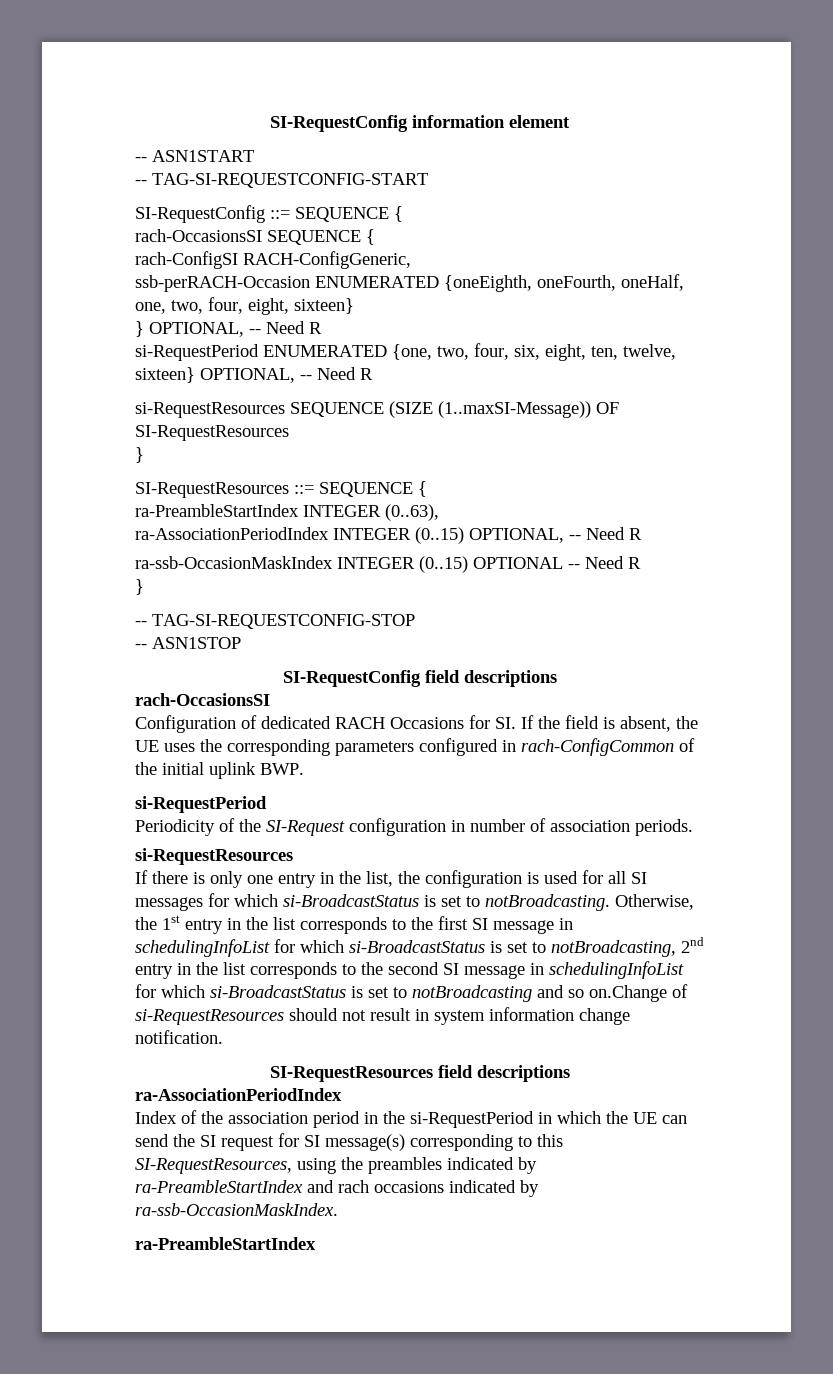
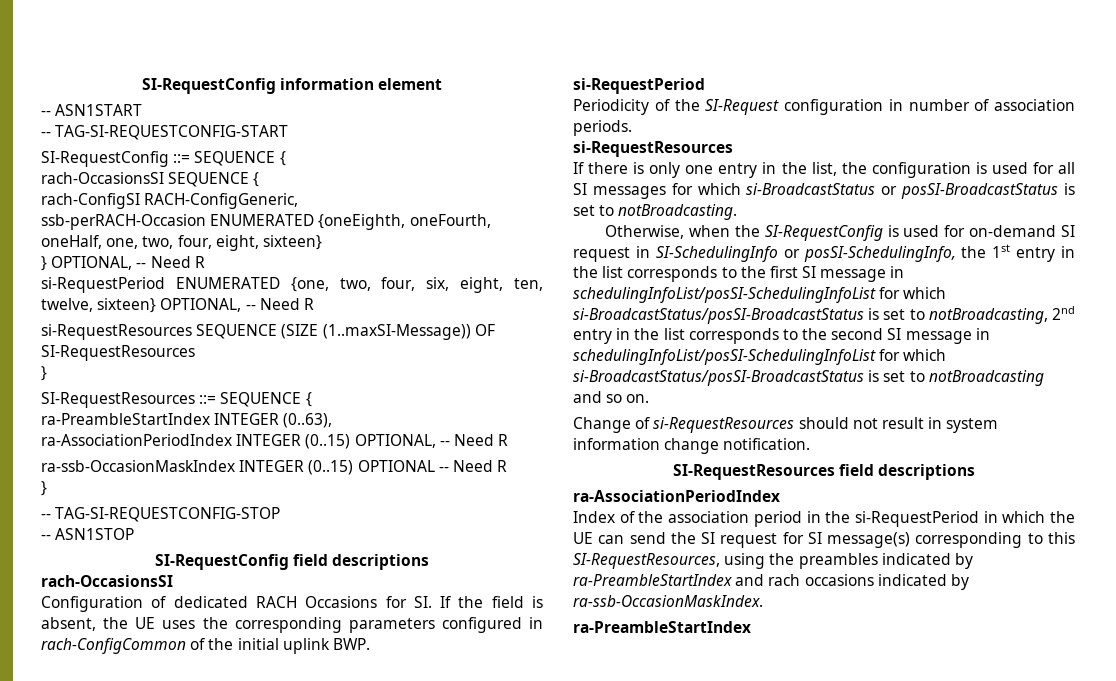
- If there is only one entry in the list, the configuration is used for all SI messages for which si-BroadcastStatus is set to notBroadcasting. Otherwise, the 1st entry in the list corresponds to the first SI message in schedulingInfoList for which si-BroadcastStatus is set to notBroadcasting, 2nd entry in the list corresponds to the second SI message in schedulingInfoList for which si-BroadcastStatus is set to notBroadcasting and so on.Change of si-RequestResources should not result in system information change notification.
+ If there is only one entry in the list, the configuration is used for all SI messages for which si-BroadcastStatus or posSI-BroadcastStatus is set to notBroadcasting.
+ Otherwise, when the SI-RequestConfig is used for on-demand SI request in SI-SchedulingInfo or posSI-SchedulingInfo, the 1st entry in the list corresponds to the first SI message in schedulingInfoList/posSI-SchedulingInfoList for which si-BroadcastStatus/posSI-BroadcastStatus is set to notBroadcasting, 2nd entry in the list corresponds to the second SI message in schedulingInfoList/posSI-SchedulingInfoList for which si-BroadcastStatus/posSI-BroadcastStatus is set to notBroadcasting and so on.
+ Change of si-RequestResources should not result in system information change notification.

